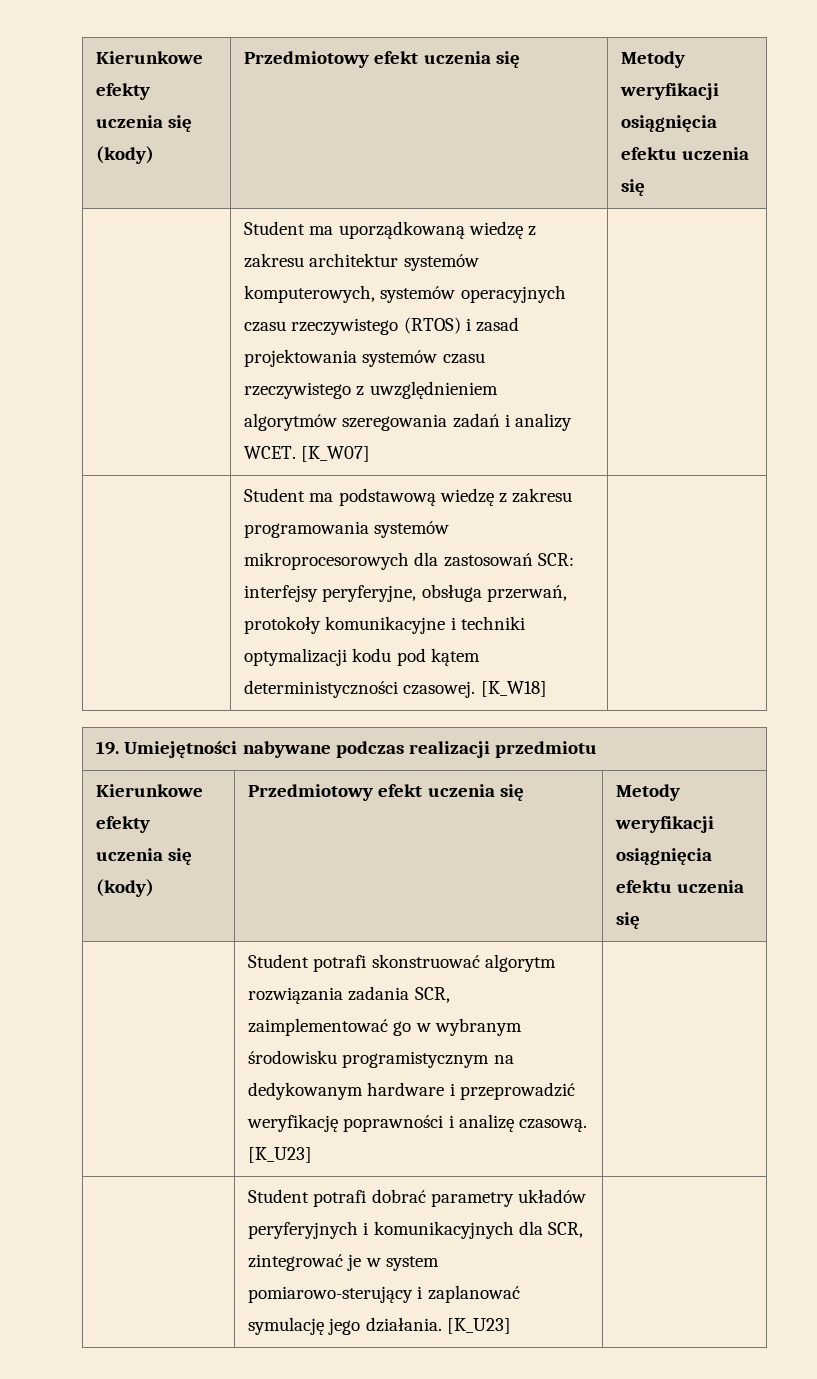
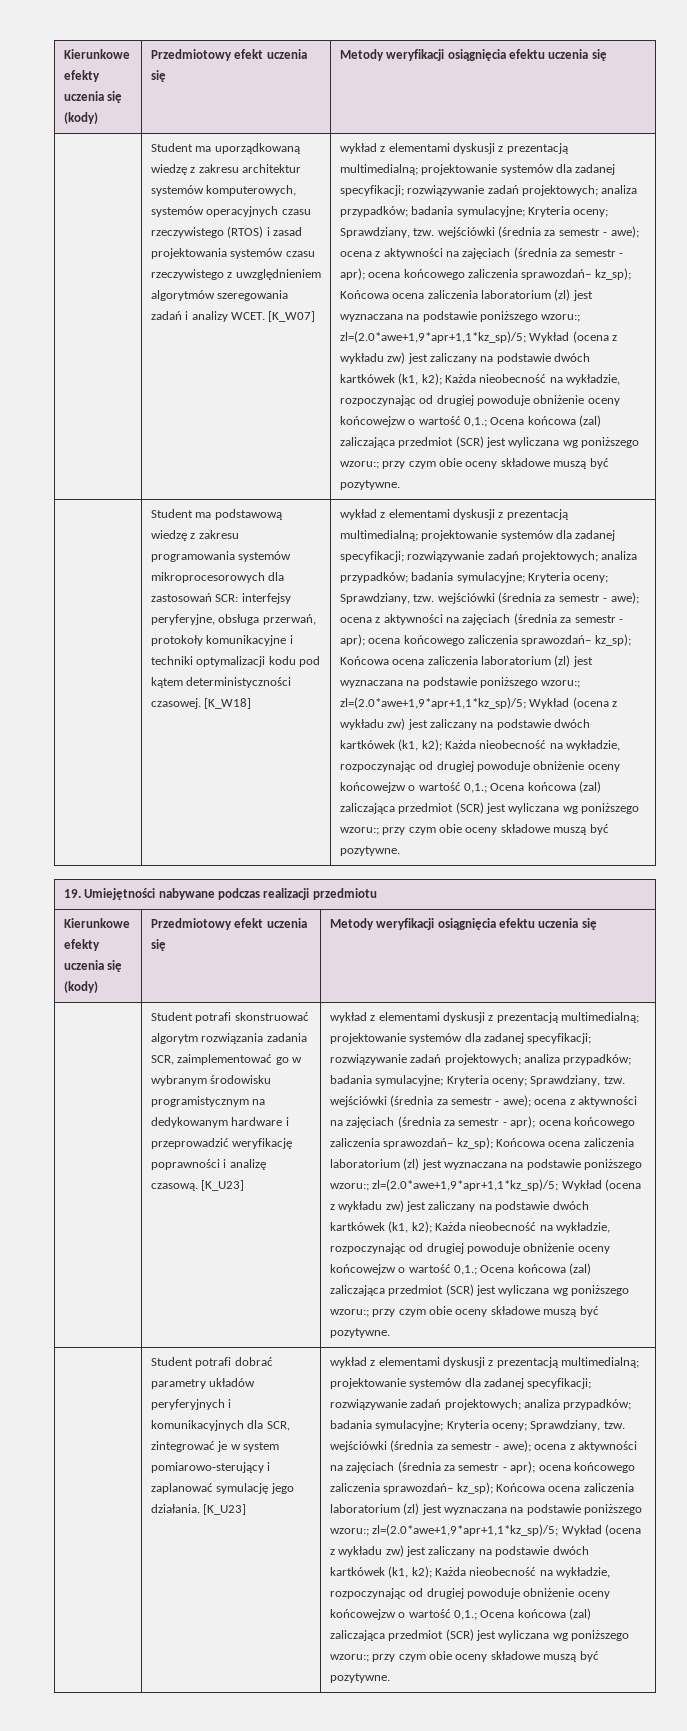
- [K_W07]
+ [K_W07] | wykład z elementami dyskusji z prezentacją multimedialną; projektowanie systemów dla zadanej specyfikacji; rozwiązywanie zadań projektowych; analiza przypadków; badania symulacyjne; Kryteria oceny; Sprawdziany, tzw. wejściówki (średnia za semestr - awe); ocena z aktywności na zajęciach (średnia za semestr - apr); ocena końcowego zaliczenia sprawozdań– kz_sp); Końcowa ocena zaliczenia laboratorium (zl) jest wyznaczana na podstawie poniższego wzoru:; zl=(2.0*awe+1,9*apr+1,1*kz_sp)/5; Wykład (ocena z wykładu zw) jest zaliczany na podstawie dwóch kartkówek (k1, k2); Każda nieobecność na wykładzie, rozpoczynając od drugiej powoduje obniżenie oceny końcowejzw o wartość 0,1.; Ocena końcowa (zal) zaliczająca przedmiot (SCR) jest wyliczana wg poniższego wzoru:; przy czym obie oceny składowe muszą być pozytywne.
- [K_W18]
+ [K_W18] | wykład z elementami dyskusji z prezentacją multimedialną; projektowanie systemów dla zadanej specyfikacji; rozwiązywanie zadań projektowych; analiza przypadków; badania symulacyjne; Kryteria oceny; Sprawdziany, tzw. wejściówki (średnia za semestr - awe); ocena z aktywności na zajęciach (średnia za semestr - apr); ocena końcowego zaliczenia sprawozdań– kz_sp); Końcowa ocena zaliczenia laboratorium (zl) jest wyznaczana na podstawie poniższego wzoru:; zl=(2.0*awe+1,9*apr+1,1*kz_sp)/5; Wykład (ocena z wykładu zw) jest zaliczany na podstawie dwóch kartkówek (k1, k2); Każda nieobecność na wykładzie, rozpoczynając od drugiej powoduje obniżenie oceny końcowejzw o wartość 0,1.; Ocena końcowa (zal) zaliczająca przedmiot (SCR) jest wyliczana wg poniższego wzoru:; przy czym obie oceny składowe muszą być pozytywne.
- Student potrafi skonstruować algorytm rozwiązania zadania SCR, zaimplementować go w wybranym środowisku programistycznym na dedykowanym hardware i przeprowadzić weryfikację poprawności i analizę czasową. [K_U23]
+ Student potrafi skonstruować algorytm rozwiązania zadania SCR, zaimplementować go w wybranym środowisku programistycznym na dedykowanym hardware i przeprowadzić weryfikację poprawności i analizę czasową. [K_U23] | wykład z elementami dyskusji z prezentacją multimedialną; projektowanie systemów dla zadanej specyfikacji; rozwiązywanie zadań projektowych; analiza przypadków; badania symulacyjne; Kryteria oceny; Sprawdziany, tzw. wejściówki (średnia za semestr - awe); ocena z aktywności na zajęciach (średnia za semestr - apr); ocena końcowego zaliczenia sprawozdań– kz_sp); Końcowa ocena zaliczenia laboratorium (zl) jest wyznaczana na podstawie poniższego wzoru:; zl=(2.0*awe+1,9*apr+1,1*kz_sp)/5; Wykład (ocena z wykładu zw) jest zaliczany na podstawie dwóch kartkówek (k1, k2); Każda nieobecność na wykładzie, rozpoczynając od drugiej powoduje obniżenie oceny końcowejzw o wartość 0,1.; Ocena końcowa (zal) zaliczająca przedmiot (SCR) jest wyliczana wg poniższego wzoru:; przy czym obie oceny składowe muszą być pozytywne.
- Student potrafi dobrać parametry układów peryferyjnych i komunikacyjnych dla SCR, zintegrować je w system pomiarowo-sterujący i zaplanować symulację jego działania. [K_U23]
+ Student potrafi dobrać parametry układów peryferyjnych i komunikacyjnych dla SCR, zintegrować je w system pomiarowo-sterujący i zaplanować symulację jego działania. [K_U23] | wykład z elementami dyskusji z prezentacją multimedialną; projektowanie systemów dla zadanej specyfikacji; rozwiązywanie zadań projektowych; analiza przypadków; badania symulacyjne; Kryteria oceny; Sprawdziany, tzw. wejściówki (średnia za semestr - awe); ocena z aktywności na zajęciach (średnia za semestr - apr); ocena końcowego zaliczenia sprawozdań– kz_sp); Końcowa ocena zaliczenia laboratorium (zl) jest wyznaczana na podstawie poniższego wzoru:; zl=(2.0*awe+1,9*apr+1,1*kz_sp)/5; Wykład (ocena z wykładu zw) jest zaliczany na podstawie dwóch kartkówek (k1, k2); Każda nieobecność na wykładzie, rozpoczynając od drugiej powoduje obniżenie oceny końcowejzw o wartość 0,1.; Ocena końcowa (zal) zaliczająca przedmiot (SCR) jest wyliczana wg poniższego wzoru:; przy czym obie oceny składowe muszą być pozytywne.

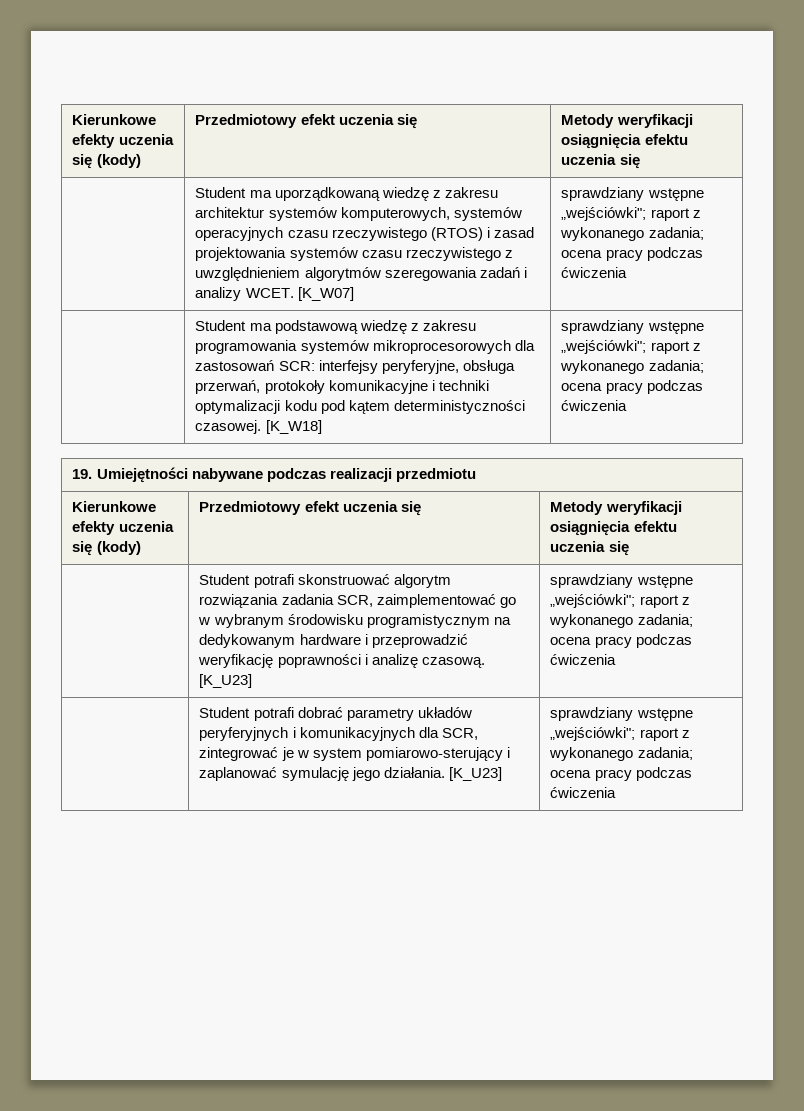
- [K_W07] | wykład z elementami dyskusji z prezentacją multimedialną; projektowanie systemów dla zadanej specyfikacji; rozwiązywanie zadań projektowych; analiza przypadków; badania symulacyjne; Kryteria oceny; Sprawdziany, tzw. wejściówki (średnia za semestr - awe); ocena z aktywności na zajęciach (średnia za semestr - apr); ocena końcowego zaliczenia sprawozdań– kz_sp); Końcowa ocena zaliczenia laboratorium (zl) jest wyznaczana na podstawie poniższego wzoru:; zl=(2.0*awe+1,9*apr+1,1*kz_sp)/5; Wykład (ocena z wykładu zw) jest zaliczany na podstawie dwóch kartkówek (k1, k2); Każda nieobecność na wykładzie, rozpoczynając od drugiej powoduje obniżenie oceny końcowejzw o wartość 0,1.; Ocena końcowa (zal) zaliczająca przedmiot (SCR) jest wyliczana wg poniższego wzoru:; przy czym obie oceny składowe muszą być pozytywne.
+ [K_W07] | sprawdziany wstępne „wejściówki"; raport z wykonanego zadania; ocena pracy podczas ćwiczenia
- [K_W18] | wykład z elementami dyskusji z prezentacją multimedialną; projektowanie systemów dla zadanej specyfikacji; rozwiązywanie zadań projektowych; analiza przypadków; badania symulacyjne; Kryteria oceny; Sprawdziany, tzw. wejściówki (średnia za semestr - awe); ocena z aktywności na zajęciach (średnia za semestr - apr); ocena końcowego zaliczenia sprawozdań– kz_sp); Końcowa ocena zaliczenia laboratorium (zl) jest wyznaczana na podstawie poniższego wzoru:; zl=(2.0*awe+1,9*apr+1,1*kz_sp)/5; Wykład (ocena z wykładu zw) jest zaliczany na podstawie dwóch kartkówek (k1, k2); Każda nieobecność na wykładzie, rozpoczynając od drugiej powoduje obniżenie oceny końcowejzw o wartość 0,1.; Ocena końcowa (zal) zaliczająca przedmiot (SCR) jest wyliczana wg poniższego wzoru:; przy czym obie oceny składowe muszą być pozytywne.
+ [K_W18] | sprawdziany wstępne „wejściówki"; raport z wykonanego zadania; ocena pracy podczas ćwiczenia
- Student potrafi skonstruować algorytm rozwiązania zadania SCR, zaimplementować go w wybranym środowisku programistycznym na dedykowanym hardware i przeprowadzić weryfikację poprawności i analizę czasową. [K_U23] | wykład z elementami dyskusji z prezentacją multimedialną; projektowanie systemów dla zadanej specyfikacji; rozwiązywanie zadań projektowych; analiza przypadków; badania symulacyjne; Kryteria oceny; Sprawdziany, tzw. wejściówki (średnia za semestr - awe); ocena z aktywności na zajęciach (średnia za semestr - apr); ocena końcowego zaliczenia sprawozdań– kz_sp); Końcowa ocena zaliczenia laboratorium (zl) jest wyznaczana na podstawie poniższego wzoru:; zl=(2.0*awe+1,9*apr+1,1*kz_sp)/5; Wykład (ocena z wykładu zw) jest zaliczany na podstawie dwóch kartkówek (k1, k2); Każda nieobecność na wykładzie, rozpoczynając od drugiej powoduje obniżenie oceny końcowejzw o wartość 0,1.; Ocena końcowa (zal) zaliczająca przedmiot (SCR) jest wyliczana wg poniższego wzoru:; przy czym obie oceny składowe muszą być pozytywne.
+ Student potrafi skonstruować algorytm rozwiązania zadania SCR, zaimplementować go w wybranym środowisku programistycznym na dedykowanym hardware i przeprowadzić weryfikację poprawności i analizę czasową. [K_U23] | sprawdziany wstępne „wejściówki"; raport z wykonanego zadania; ocena pracy podczas ćwiczenia
- Student potrafi dobrać parametry układów peryferyjnych i komunikacyjnych dla SCR, zintegrować je w system pomiarowo-sterujący i zaplanować symulację jego działania. [K_U23] | wykład z elementami dyskusji z prezentacją multimedialną; projektowanie systemów dla zadanej specyfikacji; rozwiązywanie zadań projektowych; analiza przypadków; badania symulacyjne; Kryteria oceny; Sprawdziany, tzw. wejściówki (średnia za semestr - awe); ocena z aktywności na zajęciach (średnia za semestr - apr); ocena końcowego zaliczenia sprawozdań– kz_sp); Końcowa ocena zaliczenia laboratorium (zl) jest wyznaczana na podstawie poniższego wzoru:; zl=(2.0*awe+1,9*apr+1,1*kz_sp)/5; Wykład (ocena z wykładu zw) jest zaliczany na podstawie dwóch kartkówek (k1, k2); Każda nieobecność na wykładzie, rozpoczynając od drugiej powoduje obniżenie oceny końcowejzw o wartość 0,1.; Ocena końcowa (zal) zaliczająca przedmiot (SCR) jest wyliczana wg poniższego wzoru:; przy czym obie oceny składowe muszą być pozytywne.
+ Student potrafi dobrać parametry układów peryferyjnych i komunikacyjnych dla SCR, zintegrować je w system pomiarowo-sterujący i zaplanować symulację jego działania. [K_U23] | sprawdziany wstępne „wejściówki"; raport z wykonanego zadania; ocena pracy podczas ćwiczenia

